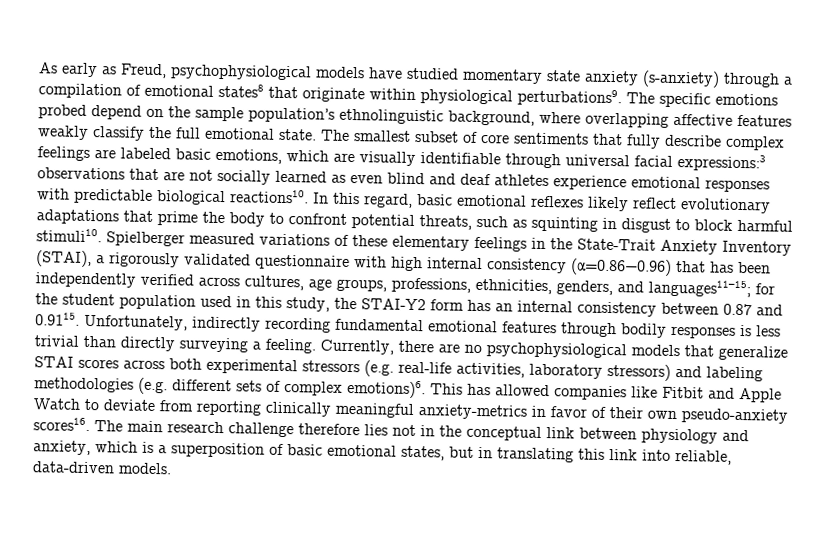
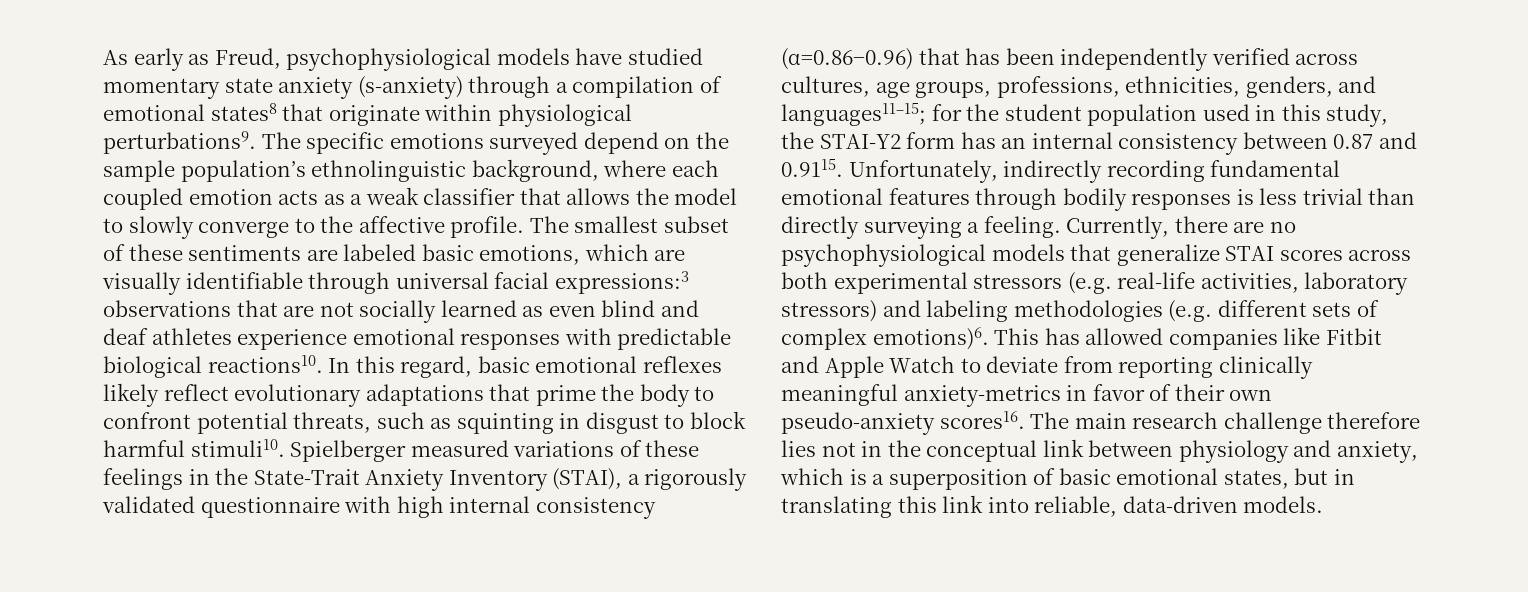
- The specific emotions probed depend on the sample population’s ethnolinguistic background, where overlapping affective features weakly classify the full emotional state. The smallest subset of core sentiments that fully describe complex feelings are labeled basic emotions, which are visually identifiable through universal facial expressions:3 observations that are not socially learned as even blind and deaf athletes experience emotional responses with predictable biological reactions10.
+ The specific emotions surveyed depend on the sample population’s ethnolinguistic background, where each coupled emotion acts as a weak classifier that allows the model to slowly converge to the affective profile. The smallest subset of these sentiments are labeled basic emotions, which are visually identifiable through universal facial expressions:3 observations that are not socially learned as even blind and deaf athletes experience emotional responses with predictable biological reactions10.
- Spielberger measured variations of these elementary feelings in the State-Trait Anxiety Inventory (STAI), a rigorously validated questionnaire with high internal consistency (α=0.86−0.96) that has been independently verified across cultures, age groups, professions, ethnicities, genders, and languages11–15;
+ Spielberger measured variations of these feelings in the State-Trait Anxiety Inventory (STAI), a rigorously validated questionnaire with high internal consistency (α=0.86−0.96) that has been independently verified across cultures, age groups, professions, ethnicities, genders, and languages11–15;

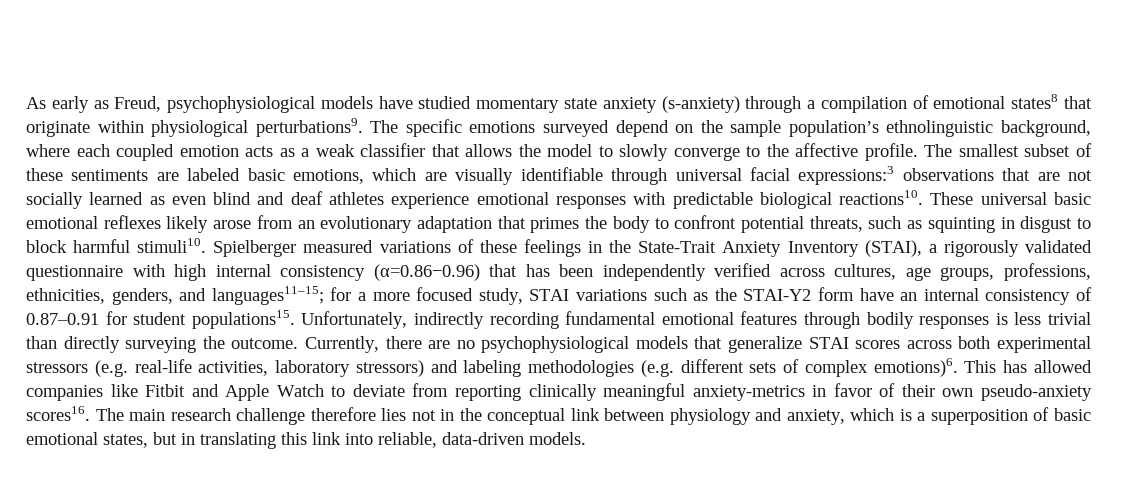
- In this regard, basic emotional reflexes likely reflect evolutionary adaptations that prime the body to confront potential threats, such as squinting in disgust to block harmful stimuli10.
+ These universal basic emotional reflexes likely arose from an evolutionary adaptation that primes the body to confront potential threats, such as squinting in disgust to block harmful stimuli10.
- Spielberger measured variations of these feelings in the State-Trait Anxiety Inventory (STAI), a rigorously validated questionnaire with high internal consistency (α=0.86−0.96) that has been independently verified across cultures, age groups, professions, ethnicities, genders, and languages11–15; for the student population used in this study, the STAI-Y2 form has an internal consistency between 0.87 and 0.9115. Unfortunately, indirectly recording fundamental emotional features through bodily responses is less trivial than directly surveying a feeling.
+ Spielberger measured variations of these feelings in the State-Trait Anxiety Inventory (STAI), a rigorously validated questionnaire with high internal consistency (α=0.86−0.96) that has been independently verified across cultures, age groups, professions, ethnicities, genders, and languages11–15; for a more focused study, STAI variations such as the STAI-Y2 form have an internal consistency of 0.87–0.91 for student populations15. Unfortunately, indirectly recording fundamental emotional features through bodily responses is less trivial than directly surveying the outcome.

